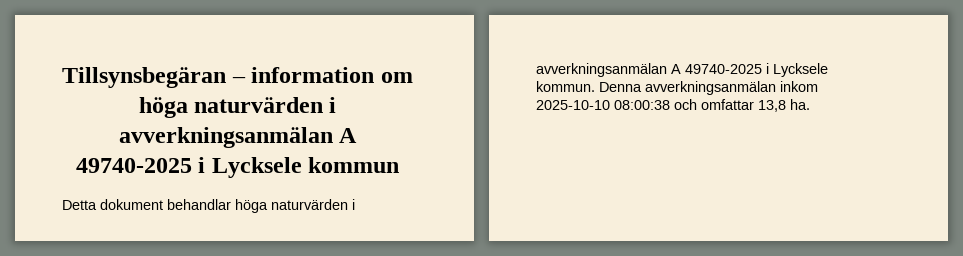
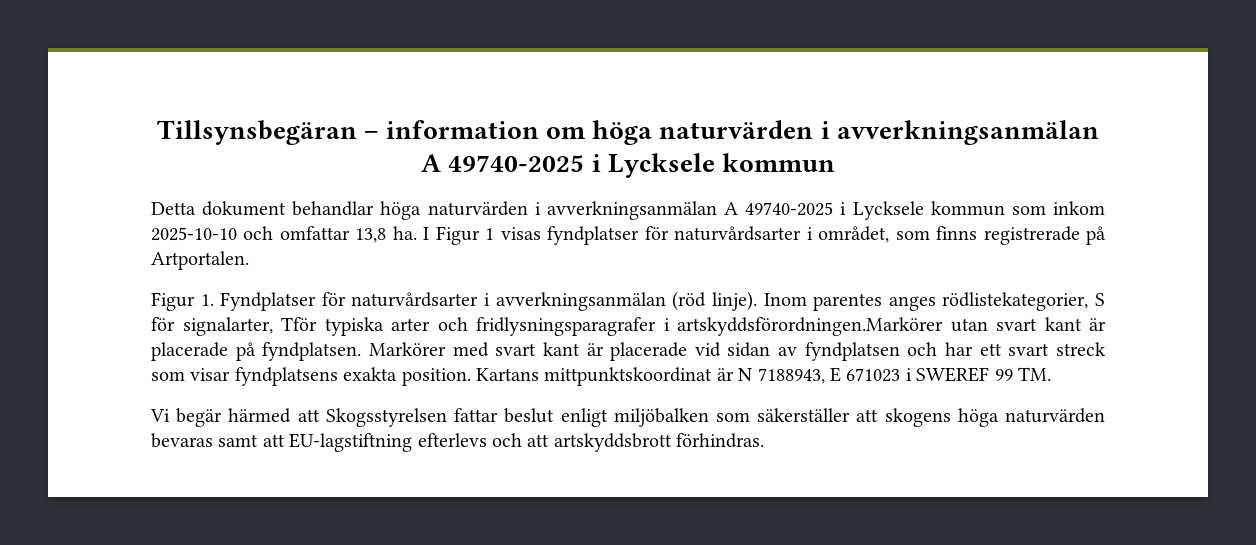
- Detta dokument behandlar höga naturvärden i avverkningsanmälan A 49740-2025 i Lycksele kommun. Denna avverkningsanmälan inkom 2025-10-10 08:00:38 och omfattar 13,8 ha.
+ Detta dokument behandlar höga naturvärden i avverkningsanmälan A 49740-2025 i Lycksele kommun som inkom 2025-10-10 och omfattar 13,8 ha.
+ I Figur 1 visas fyndplatser för naturvårdsarter i området, som finns registrerade på Artportalen.
+ Figur 1. Fyndplatser för naturvårdsarter i avverkningsanmälan (röd linje). Inom parentes anges rödlistekategorier, S för signalarter, Tför typiska arter och fridlysningsparagrafer i artskyddsförordningen.Markörer utan svart kant är placerade på fyndplatsen. Markörer med svart kant är placerade vid sidan av fyndplatsen och har ett svart streck som visar fyndplatsens exakta position. Kartans mittpunktskoordinat är N 7188943, E 671023 i SWEREF 99 TM.
+ Vi begär härmed att Skogsstyrelsen fattar beslut enligt miljöbalken som säkerställer att skogens höga naturvärden bevaras samt att EU-lagstiftning efterlevs och att artskyddsbrott förhindras.

